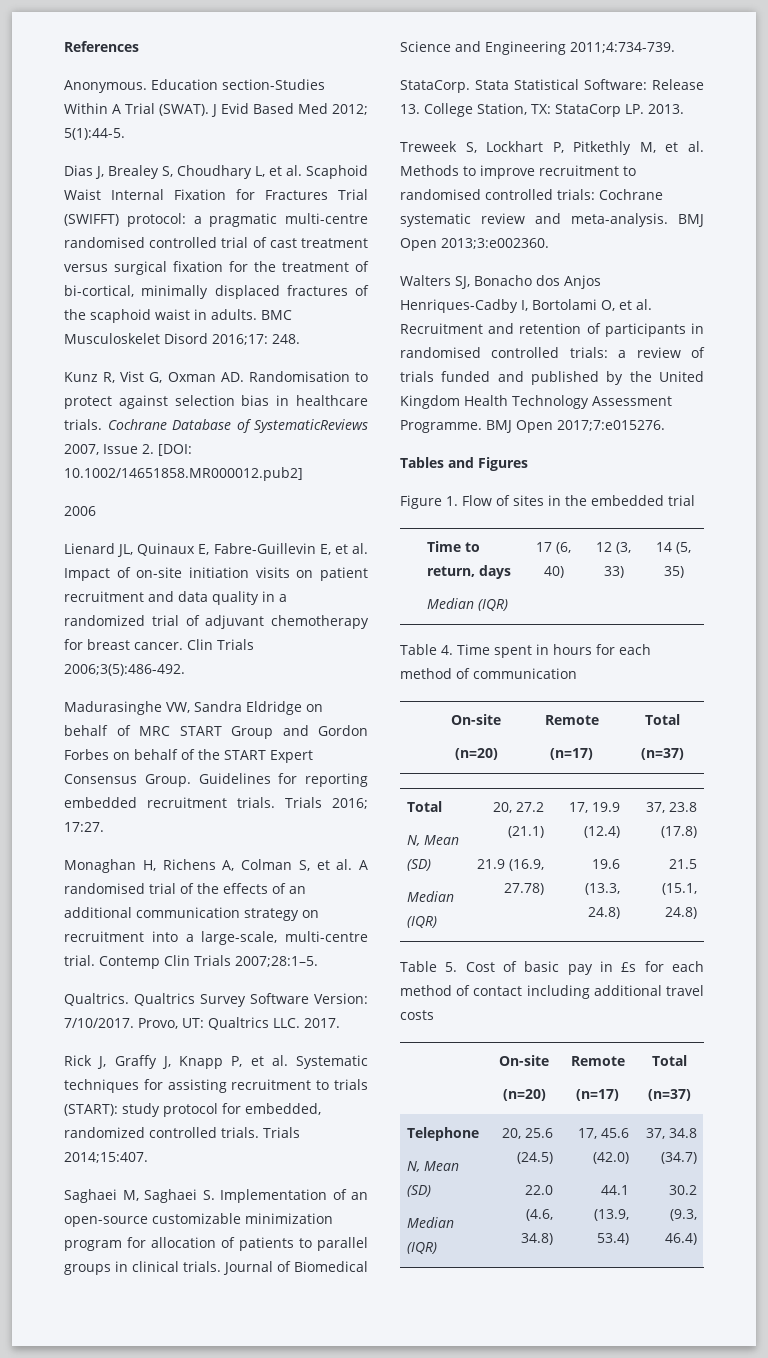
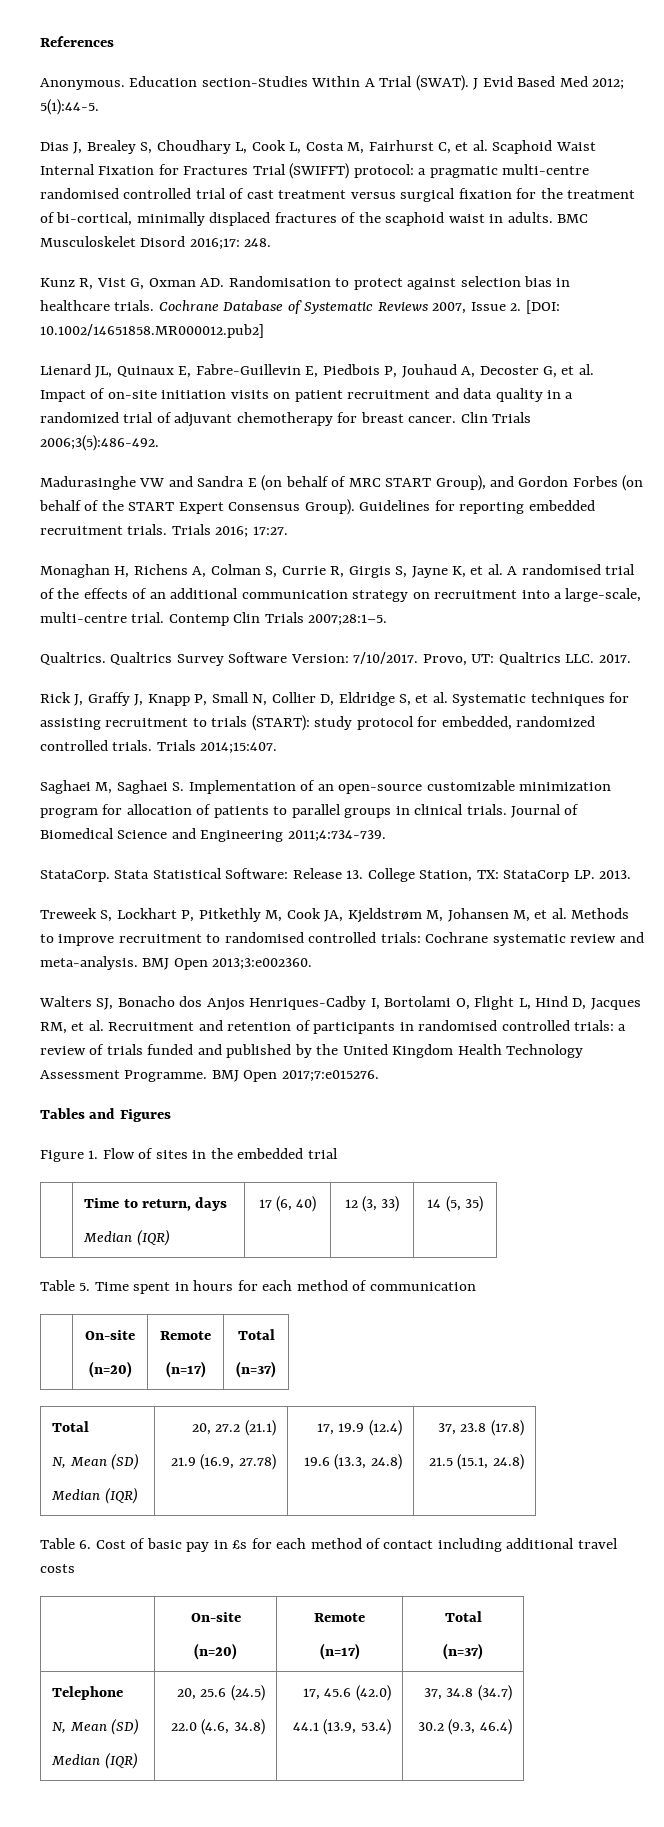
- Dias J, Brealey S, Choudhary L, et al. Scaphoid Waist Internal Fixation for Fractures Trial (SWIFFT) protocol: a pragmatic multi-centre randomised controlled trial of cast treatment versus surgical fixation for the treatment of bi-cortical, minimally displaced fractures of the scaphoid waist in adults.
+ Dias J, Brealey S, Choudhary L, Cook L, Costa M, Fairhurst C, et al. Scaphoid Waist Internal Fixation for Fractures Trial (SWIFFT) protocol: a pragmatic multi-centre randomised controlled trial of cast treatment versus surgical fixation for the treatment of bi-cortical, minimally displaced fractures of the scaphoid waist in adults.
- Cochrane Database of SystematicReviews 2007, Issue 2. [DOI: 10.1002/14651858.MR000012.pub2]
+ Cochrane Database of Systematic Reviews 2007, Issue 2. [DOI: 10.1002/14651858.MR000012.pub2]
- 2006
- Lienard JL, Quinaux E, Fabre-Guillevin E, et al. Impact of on-site initiation visits on patient recruitment and data quality in a randomized trial of adjuvant chemotherapy for breast cancer.
+ Lienard JL, Quinaux E, Fabre-Guillevin E, Piedbois P, Jouhaud A, Decoster G, et al. Impact of on-site initiation visits on patient recruitment and data quality in a randomized trial of adjuvant chemotherapy for breast cancer.
- Madurasinghe VW, Sandra Eldridge on behalf of MRC START Group and Gordon Forbes on behalf of the START Expert Consensus Group.
+ Madurasinghe VW and Sandra E (on behalf of MRC START Group), and Gordon Forbes (on behalf of the START Expert Consensus Group).
- Monaghan H, Richens A, Colman S, et al. A randomised trial of the effects of an additional communication strategy on recruitment into a large-scale, multi-centre trial.
+ Monaghan H, Richens A, Colman S, Currie R, Girgis S, Jayne K, et al. A randomised trial of the effects of an additional communication strategy on recruitment into a large-scale, multi-centre trial.
- Rick J, Graffy J, Knapp P, et al. Systematic techniques for assisting recruitment to trials (START): study protocol for embedded, randomized controlled trials.
+ Rick J, Graffy J, Knapp P, Small N, Collier D, Eldridge S, et al. Systematic techniques for assisting recruitment to trials (START): study protocol for embedded, randomized controlled trials.
- Treweek S, Lockhart P, Pitkethly M, et al. Methods to improve recruitment to randomised controlled trials: Cochrane systematic review and meta-analysis.
+ Treweek S, Lockhart P, Pitkethly M, Cook JA, Kjeldstrøm M, Johansen M, et al. Methods to improve recruitment to randomised controlled trials: Cochrane systematic review and meta-analysis.
- Walters SJ, Bonacho dos Anjos Henriques-Cadby I, Bortolami O, et al. Recruitment and retention of participants in randomised controlled trials: a review of trials funded and published by the United Kingdom Health Technology Assessment Programme.
+ Walters SJ, Bonacho dos Anjos Henriques-Cadby I, Bortolami O, Flight L, Hind D, Jacques RM, et al. Recruitment and retention of participants in randomised controlled trials: a review of trials funded and published by the United Kingdom Health Technology Assessment Programme.
- Table 4. Time spent in hours for each method of communication
+ Table 5. Time spent in hours for each method of communication
- Table 5. Cost of basic pay in £s for each method of contact including additional travel costs
+ Table 6. Cost of basic pay in £s for each method of contact including additional travel costs

